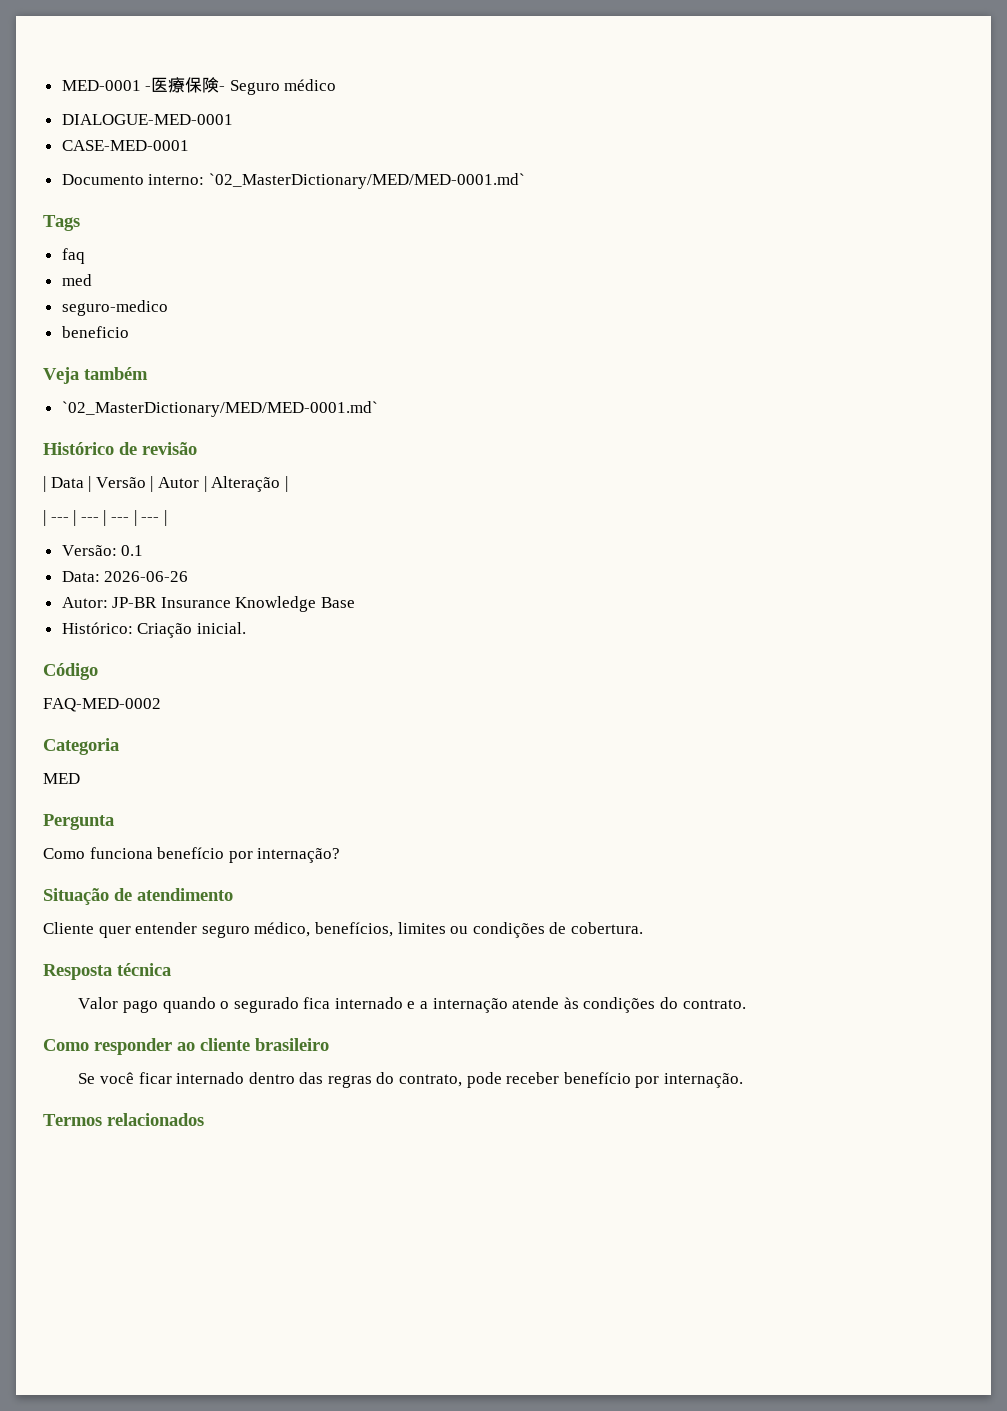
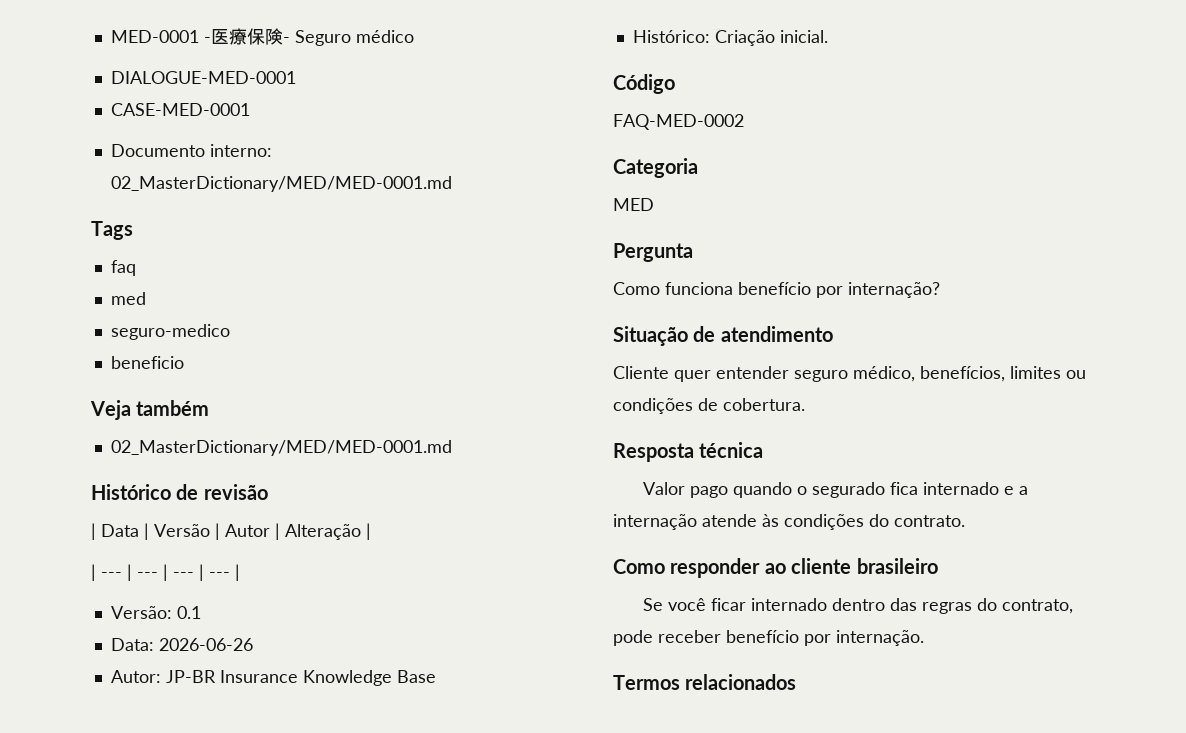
- Documento interno: `02_MasterDictionary/MED/MED-0001.md`
+ Documento interno: 02_MasterDictionary/MED/MED-0001.md
  Veja também
- `02_MasterDictionary/MED/MED-0001.md`
+ 02_MasterDictionary/MED/MED-0001.md

